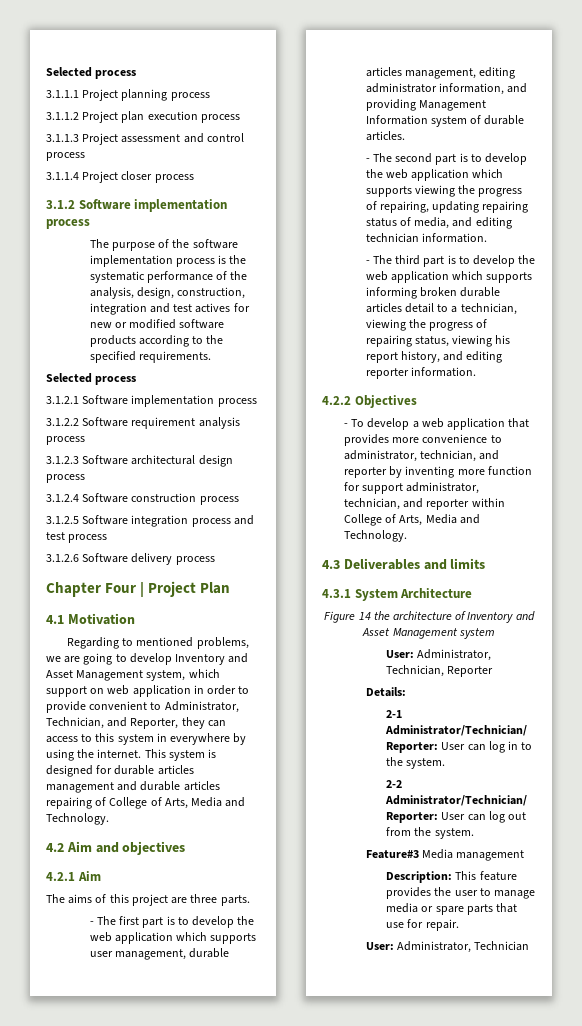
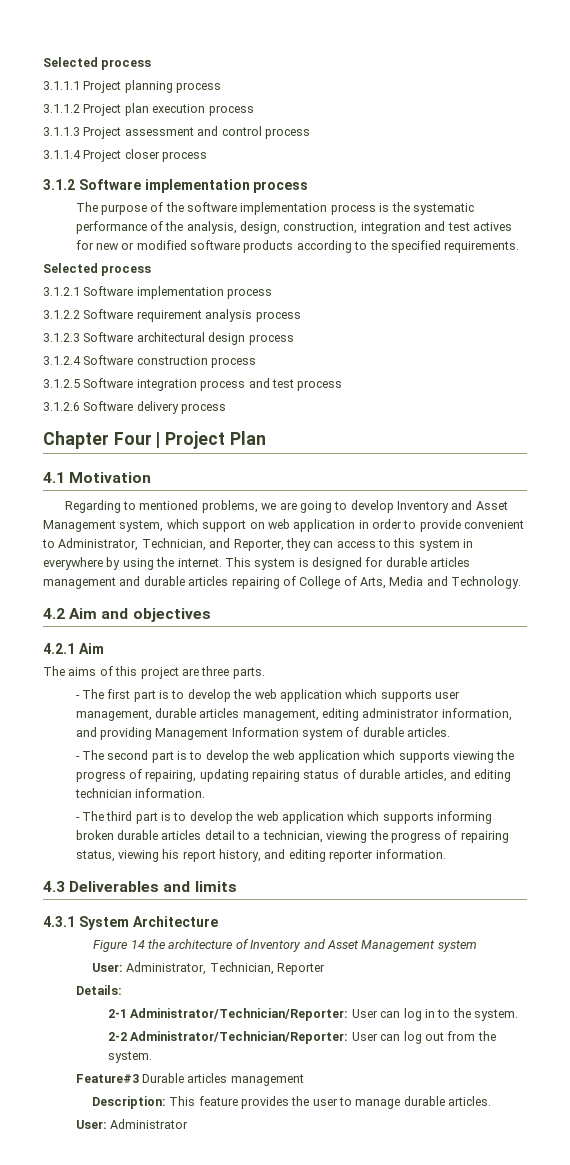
- - The second part is to develop the web application which supports viewing the progress of repairing, updating repairing status of media, and editing technician information.
+ - The second part is to develop the web application which supports viewing the progress of repairing, updating repairing status of durable articles, and editing technician information.
- 4.2.2 Objectives
- - To develop a web application that provides more convenience to administrator, technician, and reporter by inventing more function for support administrator, technician, and reporter within College of Arts, Media and Technology.
- Feature#3 Media management
+ Feature#3 Durable articles management
- Description: This feature provides the user to manage media or spare parts that use for repair.
- User: Administrator, Technician
+ Description: This feature provides the user to manage durable articles.
+ User: Administrator

